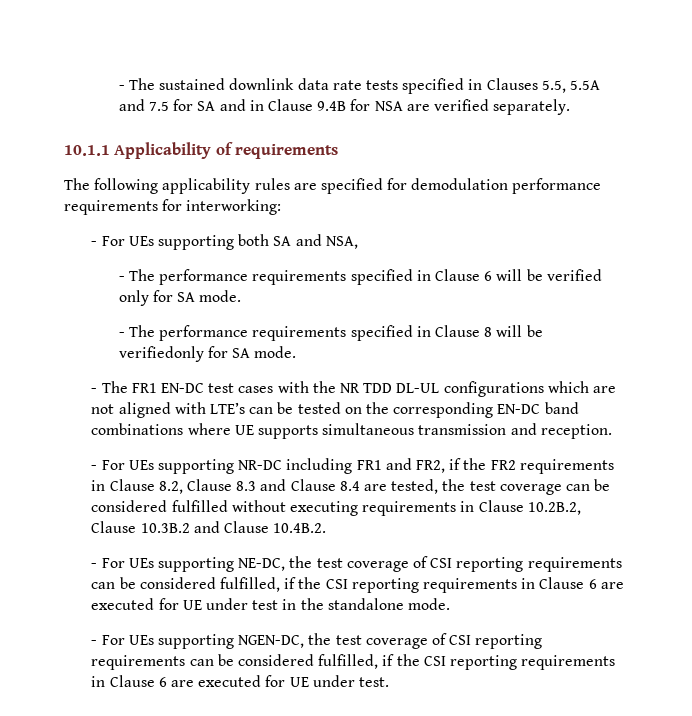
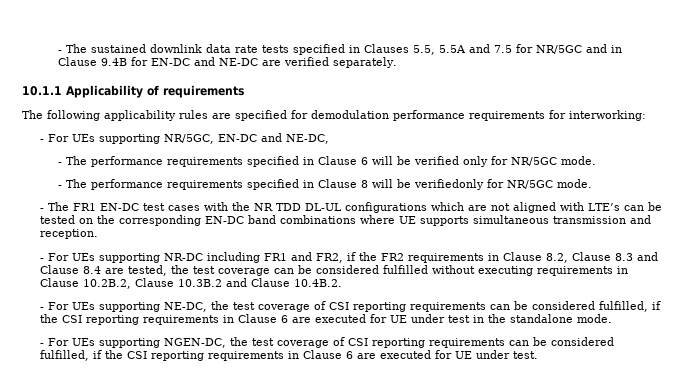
- - The sustained downlink data rate tests specified in Clauses 5.5, 5.5A and 7.5 for SA and in Clause 9.4B for NSA are verified separately.
+ - The sustained downlink data rate tests specified in Clauses 5.5, 5.5A and 7.5 for NR/5GC and in Clause 9.4B for EN-DC and NE-DC are verified separately.
- - For UEs supporting both SA and NSA,
+ - For UEs supporting NR/5GC, EN-DC and NE-DC,
- - The performance requirements specified in Clause 6 will be verified only for SA mode.
+ - The performance requirements specified in Clause 6 will be verified only for NR/5GC mode.
- - The performance requirements specified in Clause 8 will be verifiedonly for SA mode.
+ - The performance requirements specified in Clause 8 will be verifiedonly for NR/5GC mode.

